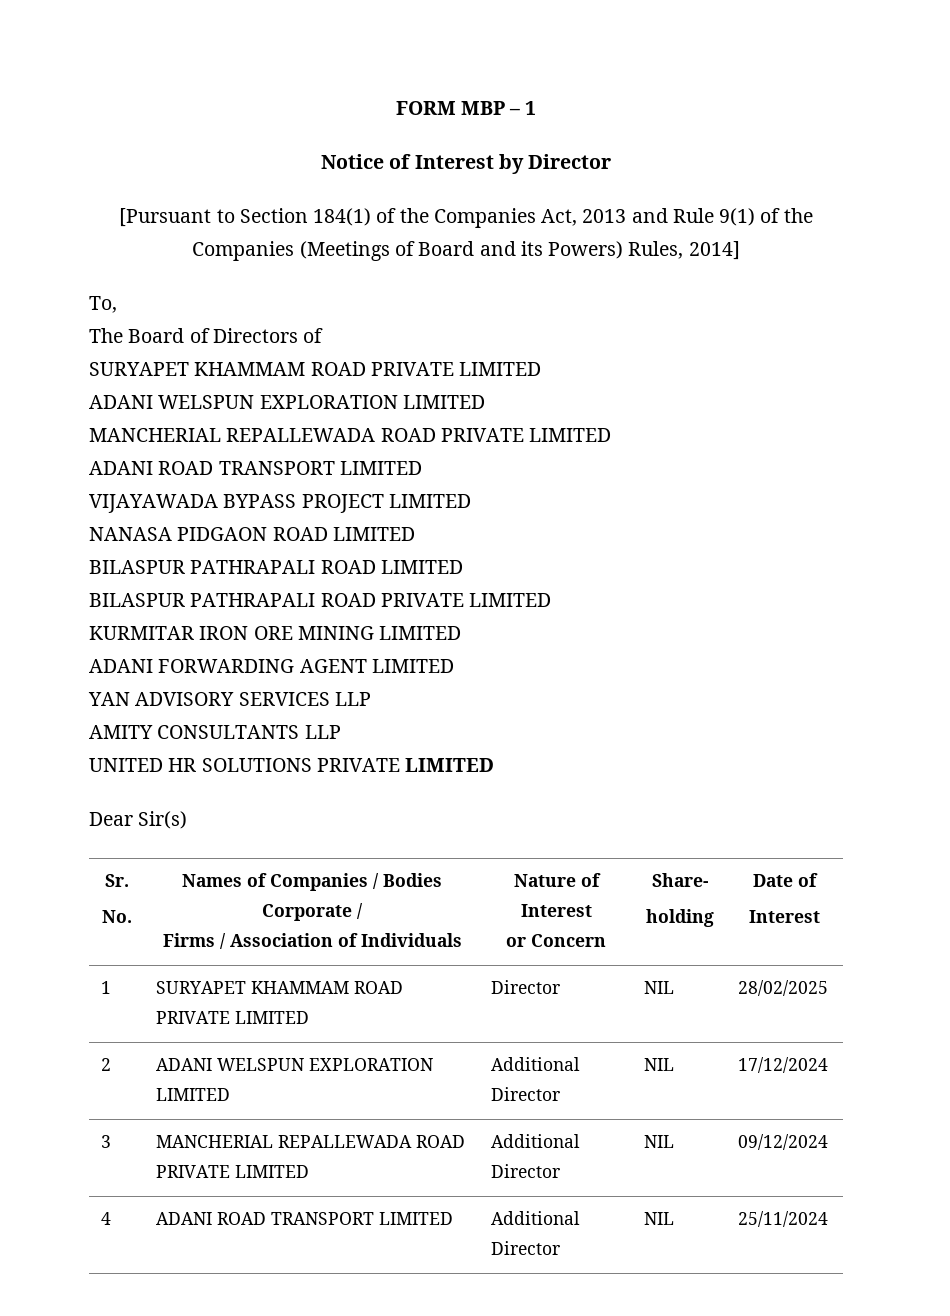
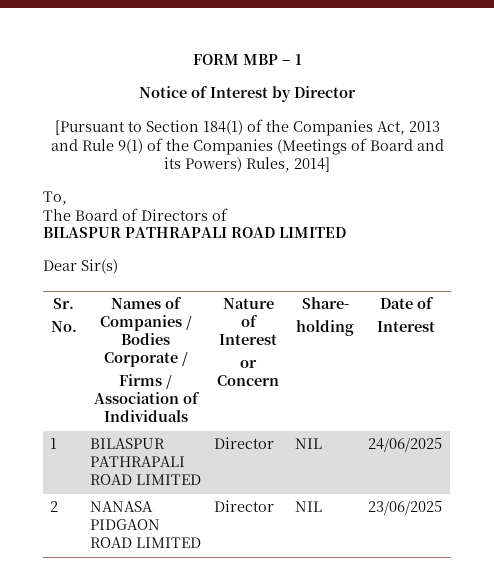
  The Board of Directors of
- SURYAPET KHAMMAM ROAD PRIVATE LIMITED
- ADANI WELSPUN EXPLORATION LIMITED
- MANCHERIAL REPALLEWADA ROAD PRIVATE LIMITED
- ADANI ROAD TRANSPORT LIMITED
- VIJAYAWADA BYPASS PROJECT LIMITED
- NANASA PIDGAON ROAD LIMITED
  BILASPUR PATHRAPALI ROAD LIMITED
- BILASPUR PATHRAPALI ROAD PRIVATE LIMITED
- KURMITAR IRON ORE MINING LIMITED
- ADANI FORWARDING AGENT LIMITED
- YAN ADVISORY SERVICES LLP
- AMITY CONSULTANTS LLP
- UNITED HR SOLUTIONS PRIVATE LIMITED
- 1 | SURYAPET KHAMMAM ROAD PRIVATE LIMITED | Director | NIL | 28/02/2025
+ 1 | BILASPUR PATHRAPALI ROAD LIMITED | Director | NIL | 24/06/2025
- 2 | ADANI WELSPUN EXPLORATION LIMITED | Additional Director | NIL | 17/12/2024
- 3 | MANCHERIAL REPALLEWADA ROAD PRIVATE LIMITED | Additional Director | NIL | 09/12/2024
- 4 | ADANI ROAD TRANSPORT LIMITED | Additional Director | NIL | 25/11/2024
+ 2 | NANASA PIDGAON ROAD LIMITED | Director | NIL | 23/06/2025

